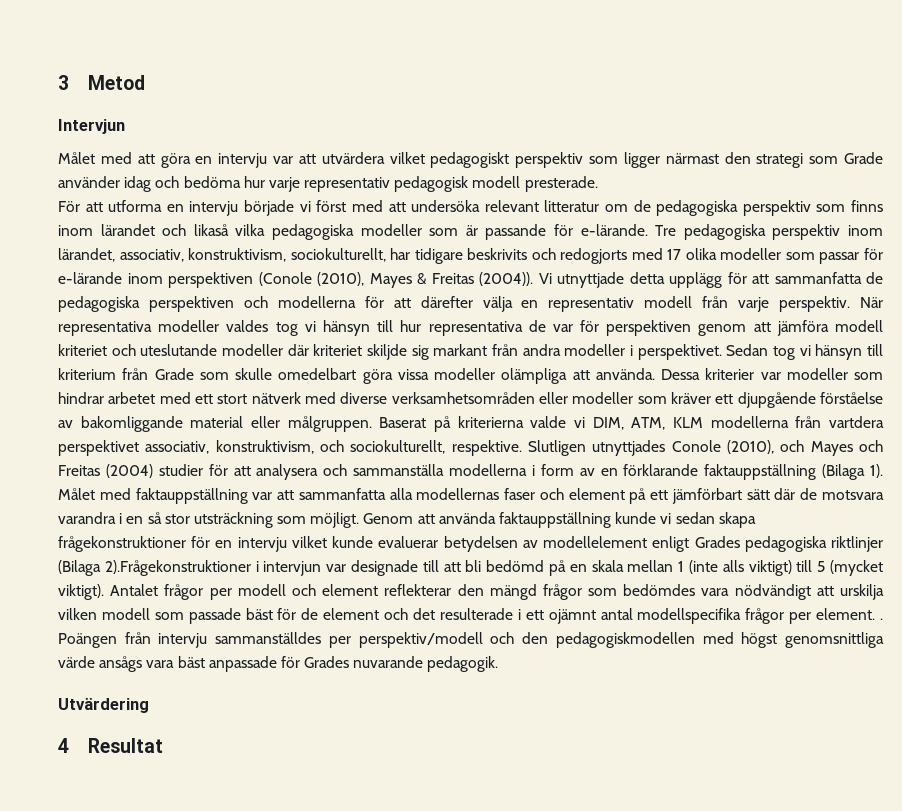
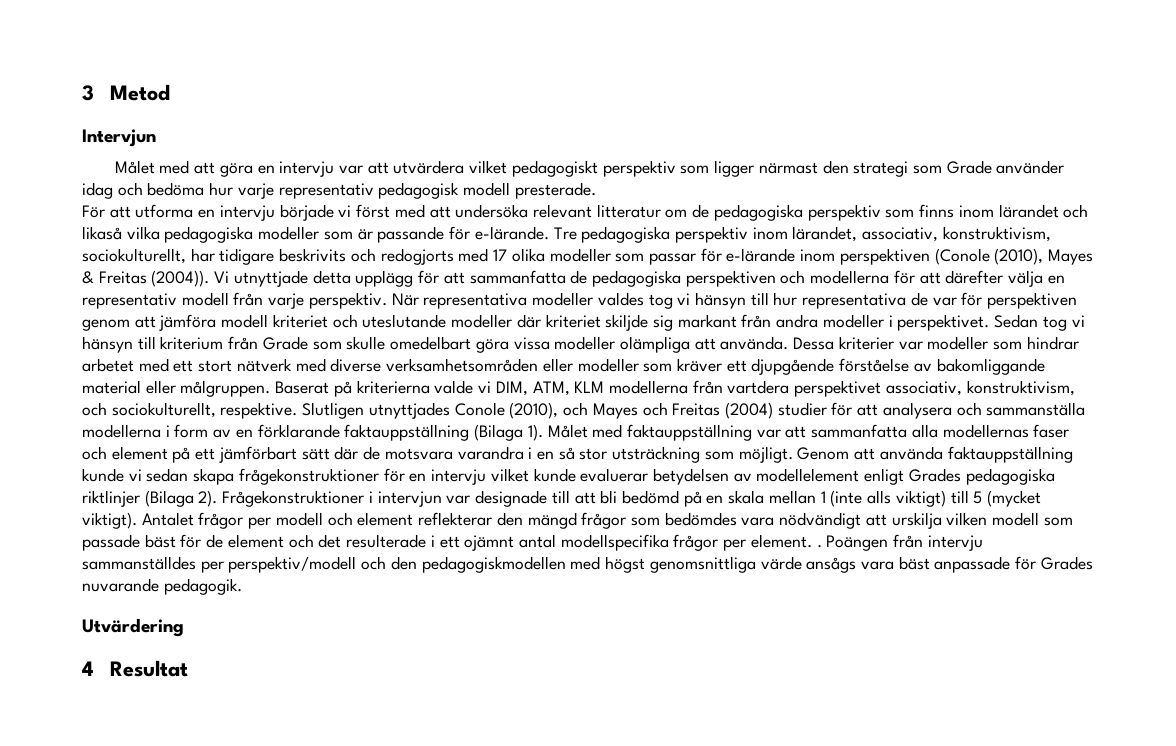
- Genom att använda faktauppställning kunde vi sedan skapa frågekonstruktioner för en intervju vilket kunde evaluerar betydelsen av modellelement enligt Grades pedagogiska riktlinjer (Bilaga 2).Frågekonstruktioner i intervjun var designade till att bli bedömd på en skala mellan 1 (inte alls viktigt) till 5 (mycket viktigt).
+ Genom att använda faktauppställning kunde vi sedan skapa frågekonstruktioner för en intervju vilket kunde evaluerar betydelsen av modellelement enligt Grades pedagogiska riktlinjer (Bilaga 2). Frågekonstruktioner i intervjun var designade till att bli bedömd på en skala mellan 1 (inte alls viktigt) till 5 (mycket viktigt).

